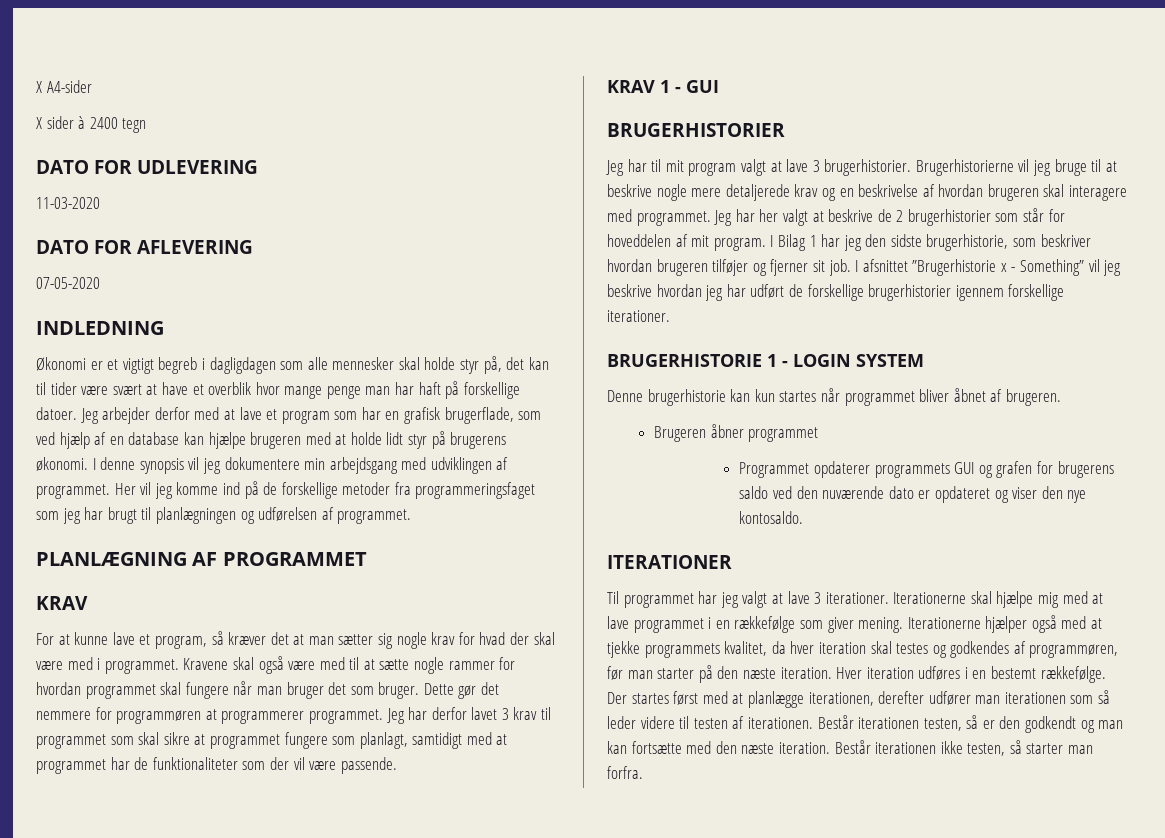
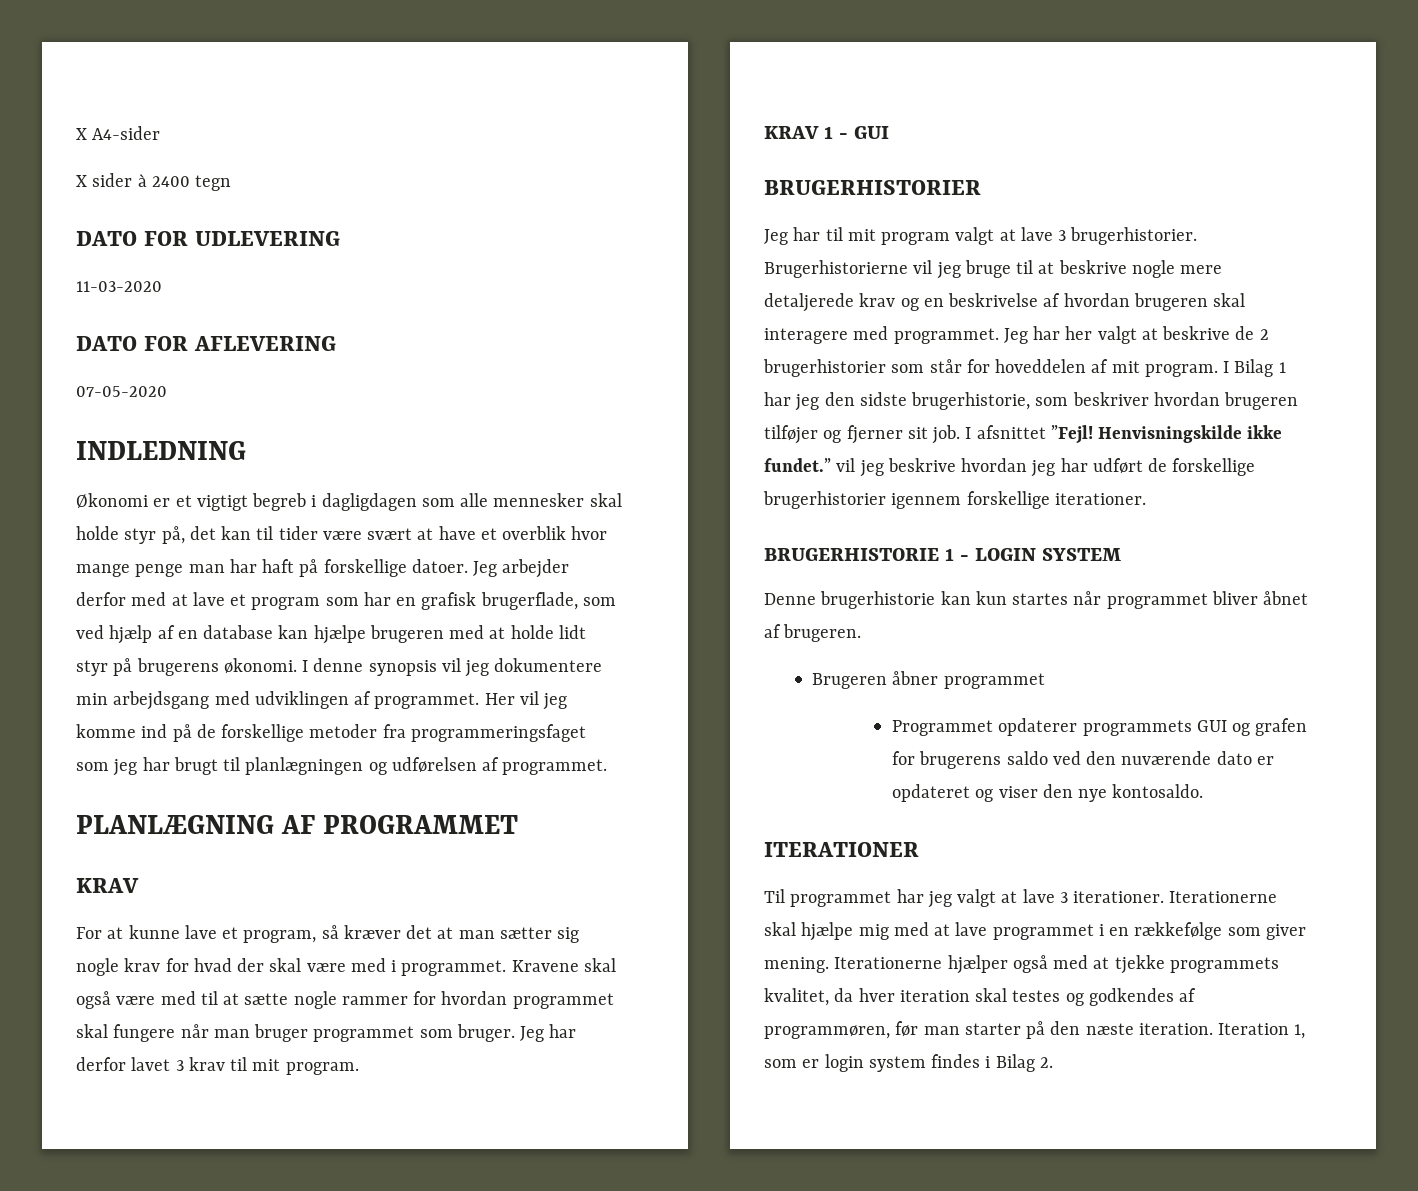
- Kravene skal også være med til at sætte nogle rammer for hvordan programmet skal fungere når man bruger det som bruger.
+ Kravene skal også være med til at sætte nogle rammer for hvordan programmet skal fungere når man bruger programmet som bruger.
- Dette gør det nemmere for programmøren at programmerer programmet.
- Jeg har derfor lavet 3 krav til programmet som skal sikre at programmet fungere som planlagt, samtidigt med at programmet har de funktionaliteter som der vil være passende.
+ Jeg har derfor lavet 3 krav til mit program.
- I afsnittet ”Brugerhistorie x - Something” vil jeg beskrive hvordan jeg har udført de forskellige brugerhistorier igennem forskellige iterationer.
+ I afsnittet ”Fejl! Henvisningskilde ikke fundet.” vil jeg beskrive hvordan jeg har udført de forskellige brugerhistorier igennem forskellige iterationer.
- Hver iteration udføres i en bestemt rækkefølge. Der startes først med at planlægge iterationen, derefter udfører man iterationen som så leder videre til testen af iterationen. Består iterationen testen, så er den godkendt og man kan fortsætte med den næste iteration. Består iterationen ikke testen, så starter man forfra.
+ Iteration 1, som er login system findes i Bilag 2.

